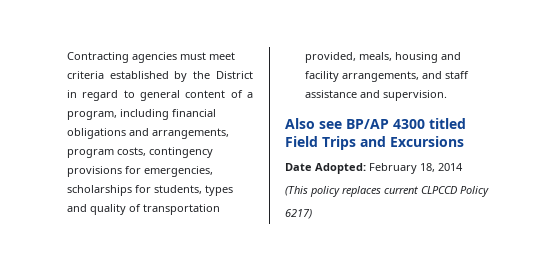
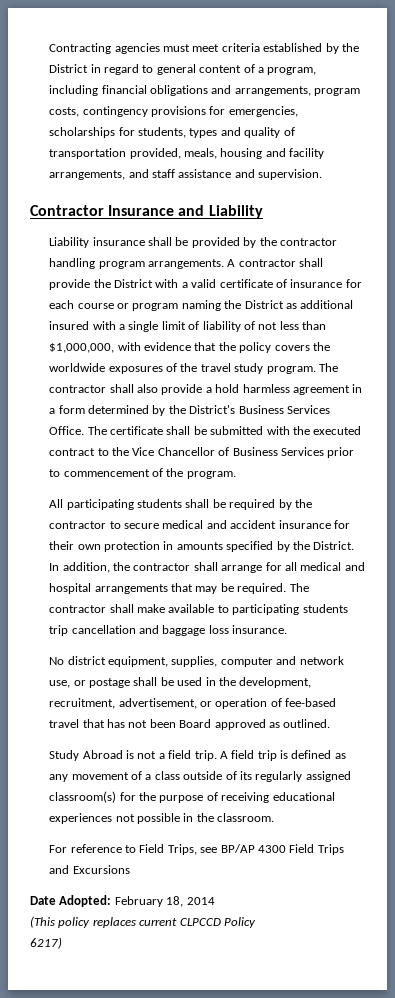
- Also see BP/AP 4300 titled Field Trips and Excursions
+ Contractor Insurance and Liability
+ Liability insurance shall be provided by the contractor handling program arrangements. A contractor shall provide the District with a valid certificate of insurance for each course or program naming the District as additional insured with a single limit of liability of not less than $1,000,000, with evidence that the policy covers the worldwide exposures of the travel study program. The contractor shall also provide a hold harmless agreement in a form determined by the District's Business Services Office. The certificate shall be submitted with the executed contract to the Vice Chancellor of Business Services prior to commencement of the program.
+ All participating students shall be required by the contractor to secure medical and accident insurance for their own protection in amounts specified by the District. In addition, the contractor shall arrange for all medical and hospital arrangements that may be required. The contractor shall make available to participating students trip cancellation and baggage loss insurance.
+ No district equipment, supplies, computer and network use, or postage shall be used in the development, recruitment, advertisement, or operation of fee-based travel that has not been Board approved as outlined.
+ Study Abroad is not a field trip. A field trip is defined as any movement of a class outside of its regularly assigned classroom(s) for the purpose of receiving educational experiences not possible in the classroom.
+ For reference to Field Trips, see BP/AP 4300 Field Trips and Excursions

